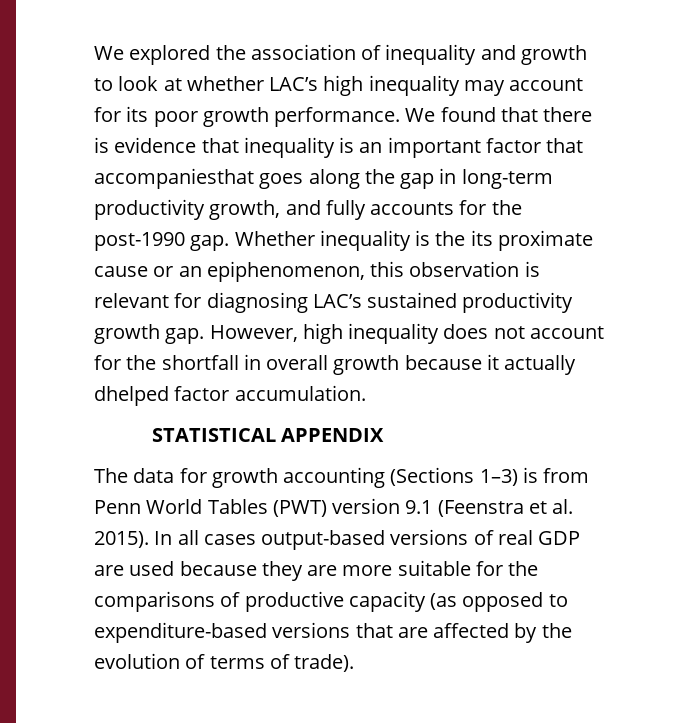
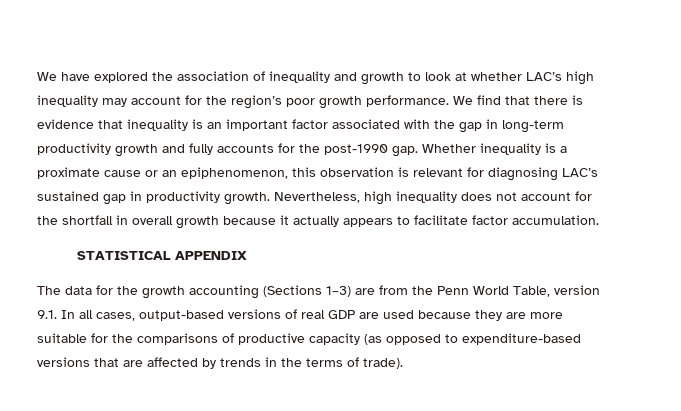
- We explored the association of inequality and growth to look at whether LAC’s high inequality may account for its poor growth performance.
+ We have explored the association of inequality and growth to look at whether LAC’s high inequality may account for the region’s poor growth performance.
- We found that there is evidence that inequality is an important factor that accompaniesthat goes along the gap in long-term productivity growth, and fully accounts for the post-1990 gap.
+ We find that there is evidence that inequality is an important factor associated with the gap in long-term productivity growth and fully accounts for the post-1990 gap.
- Whether inequality is the its proximate cause or an epiphenomenon, this observation is relevant for diagnosing LAC’s sustained productivity growth gap. However, high inequality does not account for the shortfall in overall growth because it actually dhelped factor accumulation.
+ Whether inequality is a proximate cause or an epiphenomenon, this observation is relevant for diagnosing LAC’s sustained gap in productivity growth. Nevertheless, high inequality does not account for the shortfall in overall growth because it actually appears to facilitate factor accumulation.
- The data for growth accounting (Sections 1–3) is from Penn World Tables (PWT) version 9.1 (Feenstra et al. 2015). In all cases output-based versions of real GDP are used because they are more suitable for the comparisons of productive capacity (as opposed to expenditure-based versions that are affected by the evolution of terms of trade).
+ The data for the growth accounting (Sections 1–3) are from the Penn World Table, version 9.1. In all cases, output-based versions of real GDP are used because they are more suitable for the comparisons of productive capacity (as opposed to expenditure-based versions that are affected by trends in the terms of trade).

